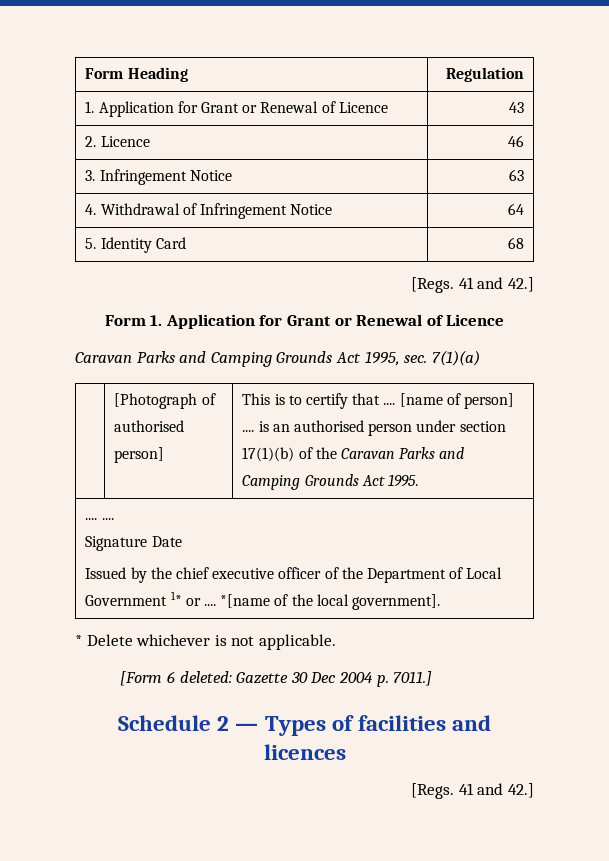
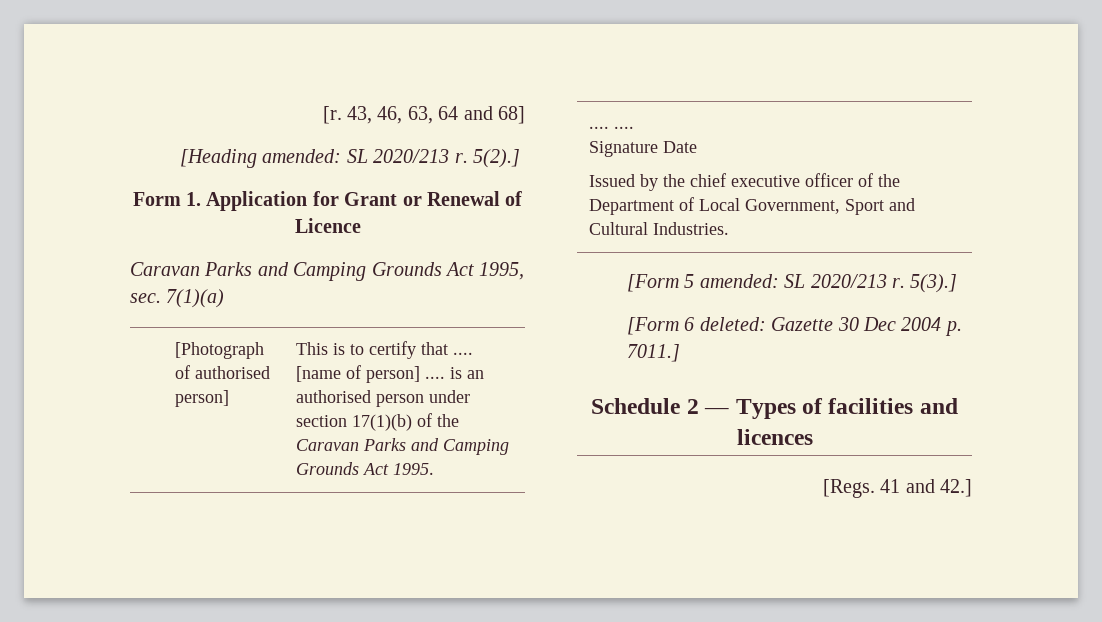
- Form Heading | Regulation
- 1. Application for Grant or Renewal of Licence | 43
- 2. Licence | 46
- 3. Infringement Notice | 63
- 4. Withdrawal of Infringement Notice | 64
- 5. Identity Card | 68
- [Regs. 41 and 42.]
+ [r. 43, 46, 63, 64 and 68]
+ [Heading amended: SL 2020/213 r. 5(2).]
  .... ....
  Signature Date
- Issued by the chief executive officer of the Department of Local Government 1* or .... *[name of the local government].
- * Delete whichever is not applicable.
+ Issued by the chief executive officer of the Department of Local Government, Sport and Cultural Industries.
+ [Form 5 amended: SL 2020/213 r. 5(3).]

